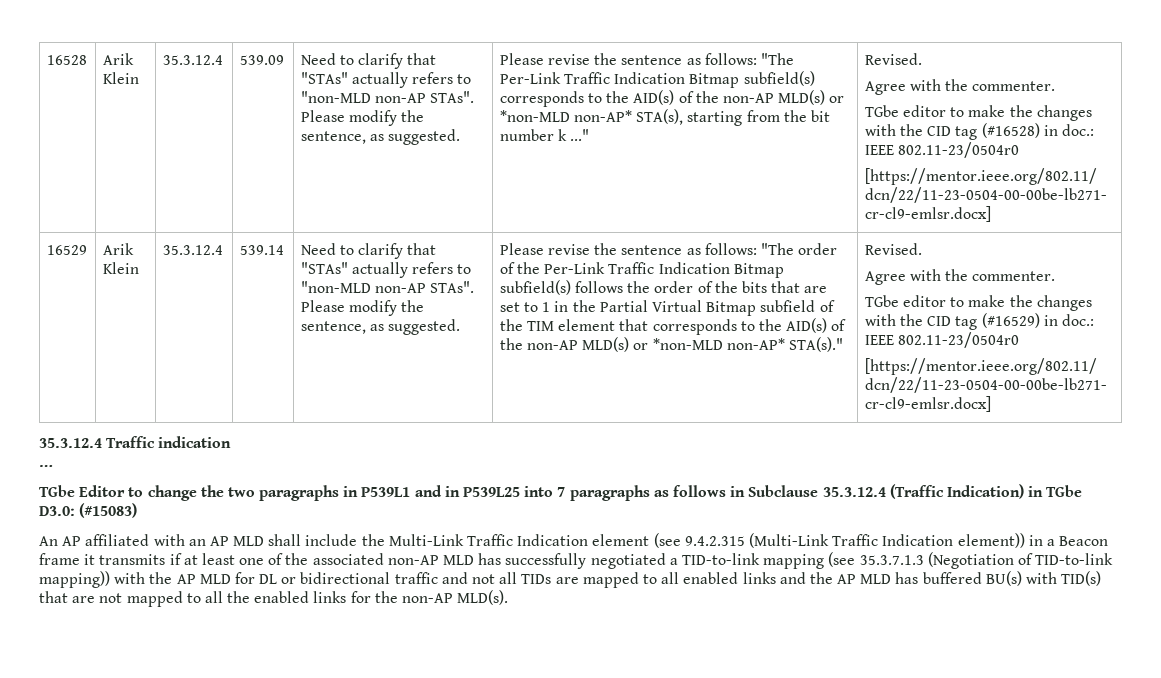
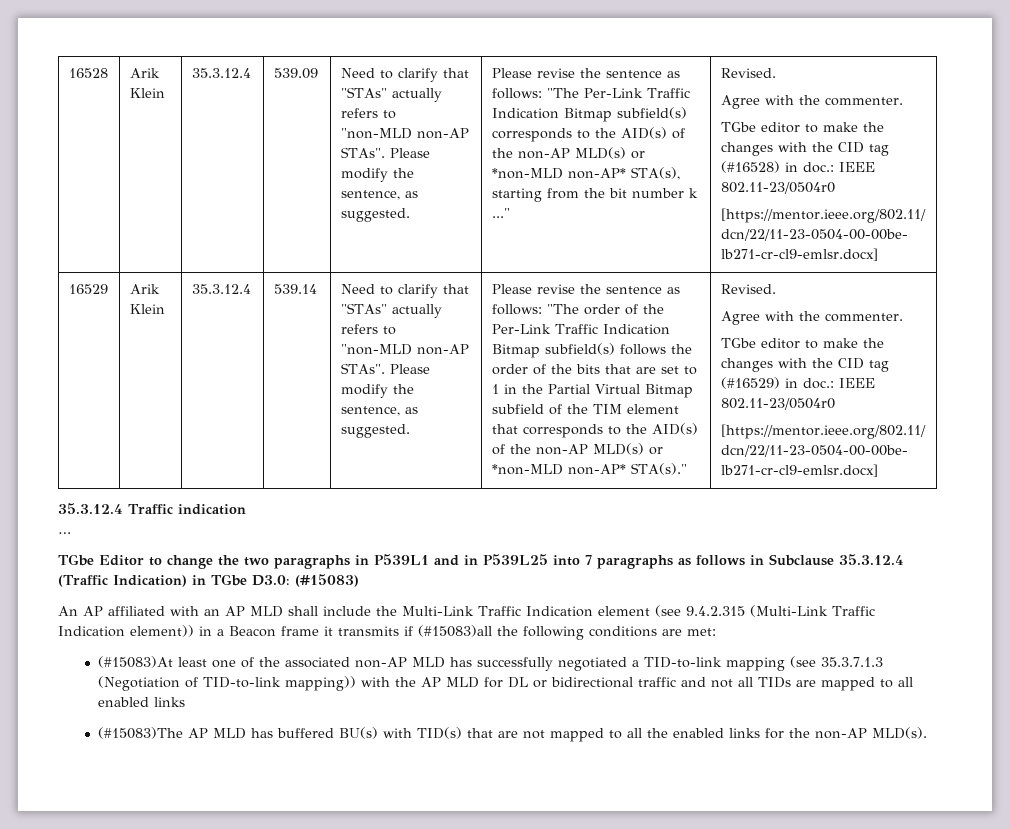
- An AP affiliated with an AP MLD shall include the Multi-Link Traffic Indication element (see 9.4.2.315 (Multi-Link Traffic Indication element)) in a Beacon frame it transmits if at least one of the associated non-AP MLD has successfully negotiated a TID-to-link mapping (see 35.3.7.1.3 (Negotiation of TID-to-link mapping)) with the AP MLD for DL or bidirectional traffic and not all TIDs are mapped to all enabled links and the AP MLD has buffered BU(s) with TID(s) that are not mapped to all the enabled links for the non-AP MLD(s).
+ An AP affiliated with an AP MLD shall include the Multi-Link Traffic Indication element (see 9.4.2.315 (Multi-Link Traffic Indication element)) in a Beacon frame it transmits if (#15083)all the following conditions are met:
+ (#15083)At least one of the associated non-AP MLD has successfully negotiated a TID-to-link mapping (see 35.3.7.1.3 (Negotiation of TID-to-link mapping)) with the AP MLD for DL or bidirectional traffic and not all TIDs are mapped to all enabled links
+ (#15083)The AP MLD has buffered BU(s) with TID(s) that are not mapped to all the enabled links for the non-AP MLD(s).

